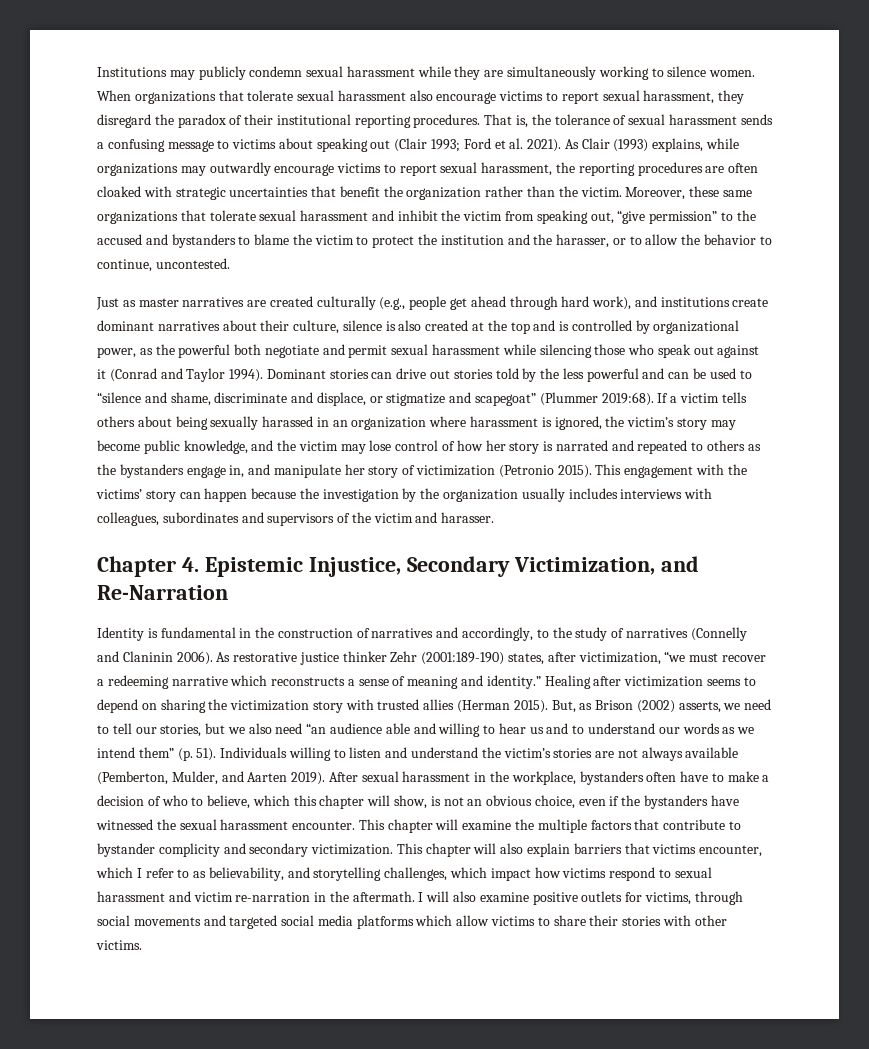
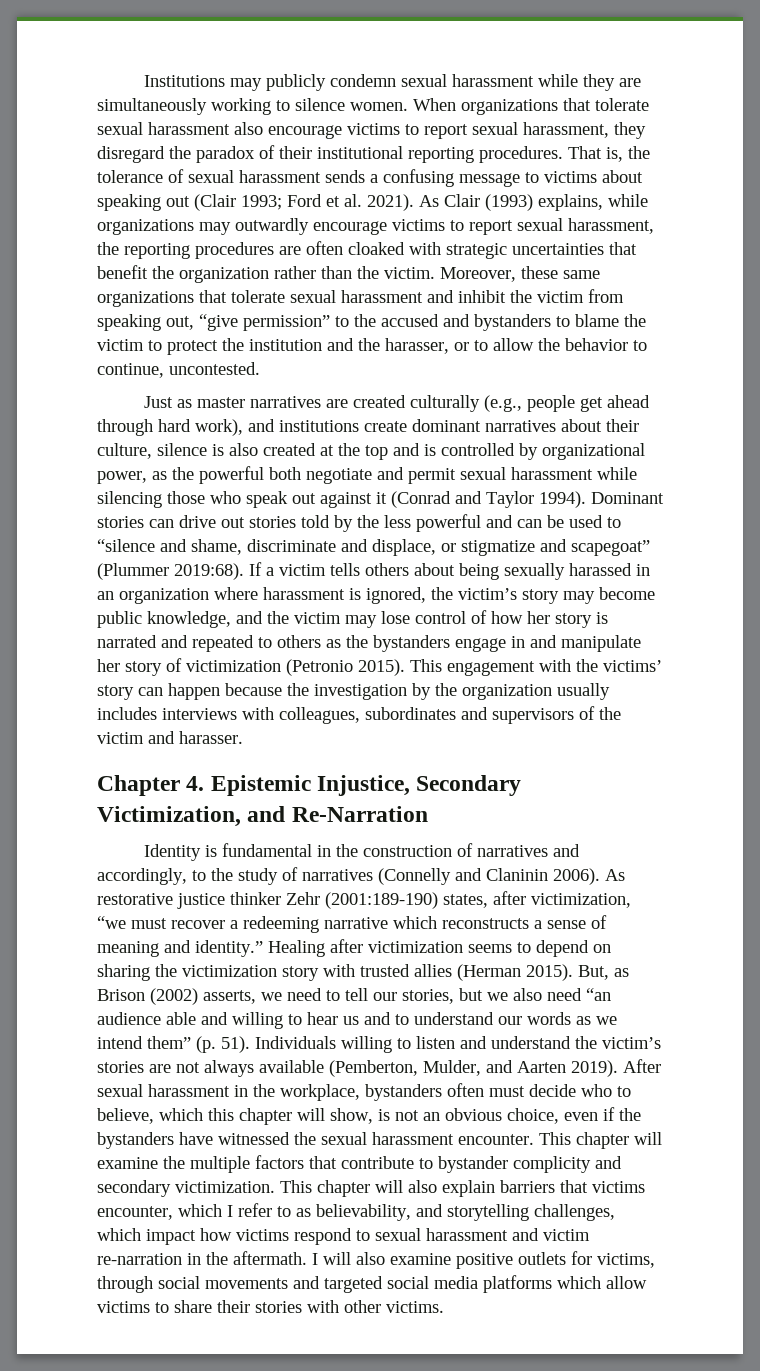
- If a victim tells others about being sexually harassed in an organization where harassment is ignored, the victim’s story may become public knowledge, and the victim may lose control of how her story is narrated and repeated to others as the bystanders engage in, and manipulate her story of victimization (Petronio 2015).
+ If a victim tells others about being sexually harassed in an organization where harassment is ignored, the victim’s story may become public knowledge, and the victim may lose control of how her story is narrated and repeated to others as the bystanders engage in and manipulate her story of victimization (Petronio 2015).
- After sexual harassment in the workplace, bystanders often have to make a decision of who to believe, which this chapter will show, is not an obvious choice, even if the bystanders have witnessed the sexual harassment encounter.
+ After sexual harassment in the workplace, bystanders often must decide who to believe, which this chapter will show, is not an obvious choice, even if the bystanders have witnessed the sexual harassment encounter.

